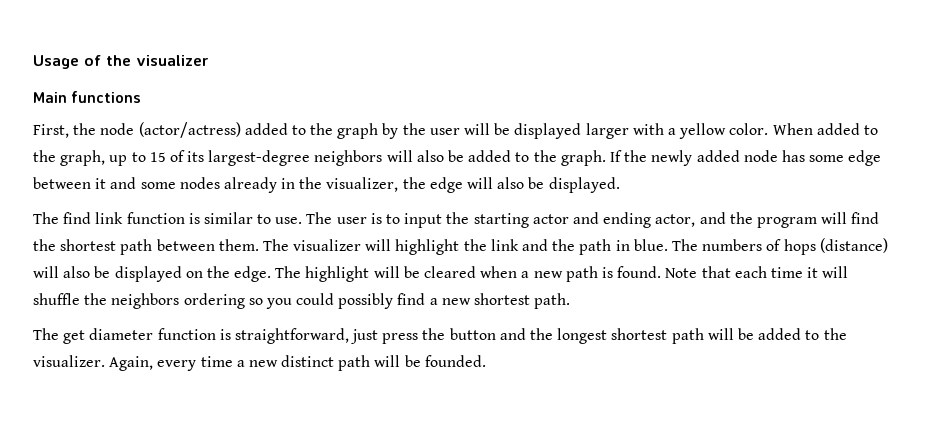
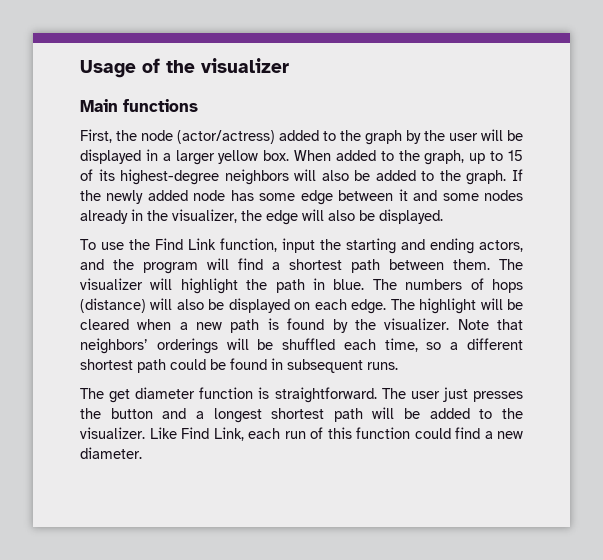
- First, the node (actor/actress) added to the graph by the user will be displayed larger with a yellow color.
+ First, the node (actor/actress) added to the graph by the user will be displayed in a larger yellow box.
- When added to the graph, up to 15 of its largest-degree neighbors will also be added to the graph.
+ When added to the graph, up to 15 of its highest-degree neighbors will also be added to the graph.
- The find link function is similar to use. The user is to input the starting actor and ending actor, and the program will find the shortest path between them.
+ To use the Find Link function, input the starting and ending actors, and the program will find a shortest path between them.
- The visualizer will highlight the link and the path in blue.
+ The visualizer will highlight the path in blue.
- The numbers of hops (distance) will also be displayed on the edge.
+ The numbers of hops (distance) will also be displayed on each edge.
- The highlight will be cleared when a new path is found. Note that each time it will shuffle the neighbors ordering so you could possibly find a new shortest path.
+ The highlight will be cleared when a new path is found by the visualizer. Note that neighbors’ orderings will be shuffled each time, so a different shortest path could be found in subsequent runs.
- The get diameter function is straightforward, just press the button and the longest shortest path will be added to the visualizer.
+ The get diameter function is straightforward. The user just presses the button and a longest shortest path will be added to the visualizer.
- Again, every time a new distinct path will be founded.
+ Like Find Link, each run of this function could find a new diameter.

